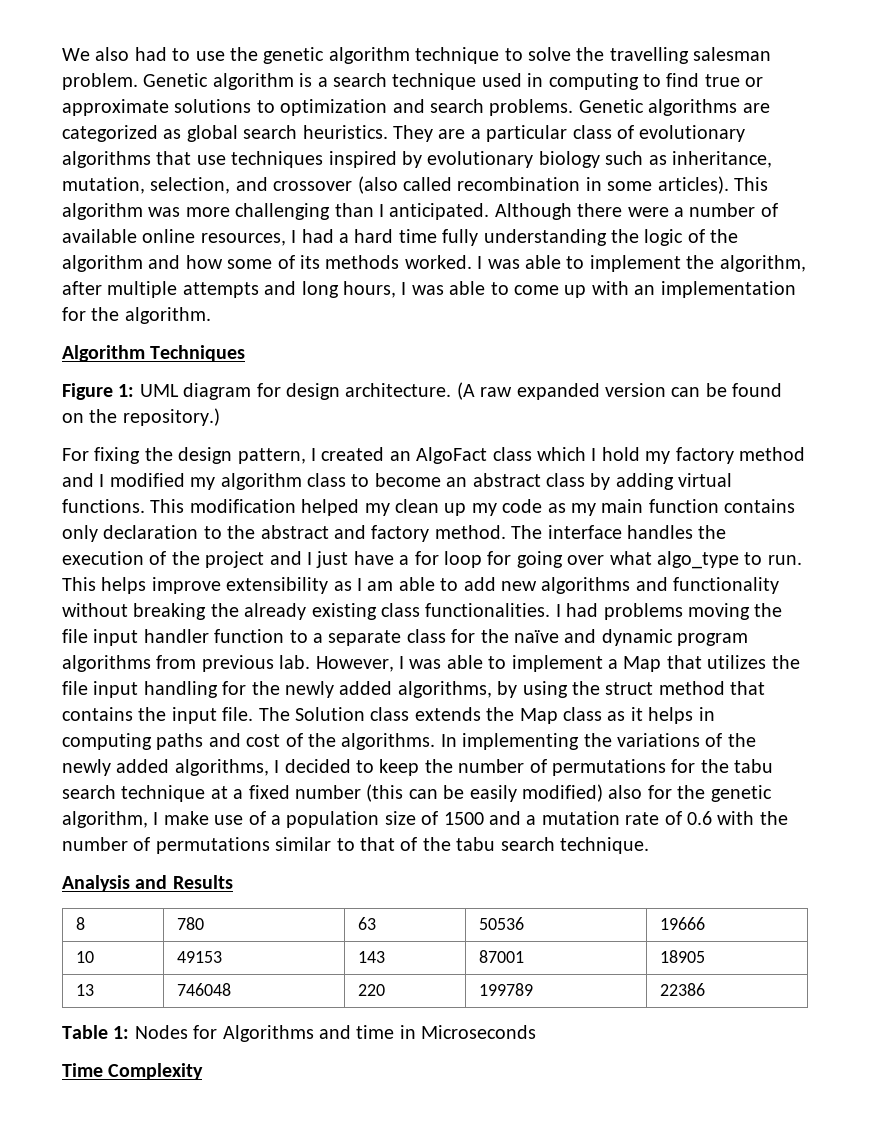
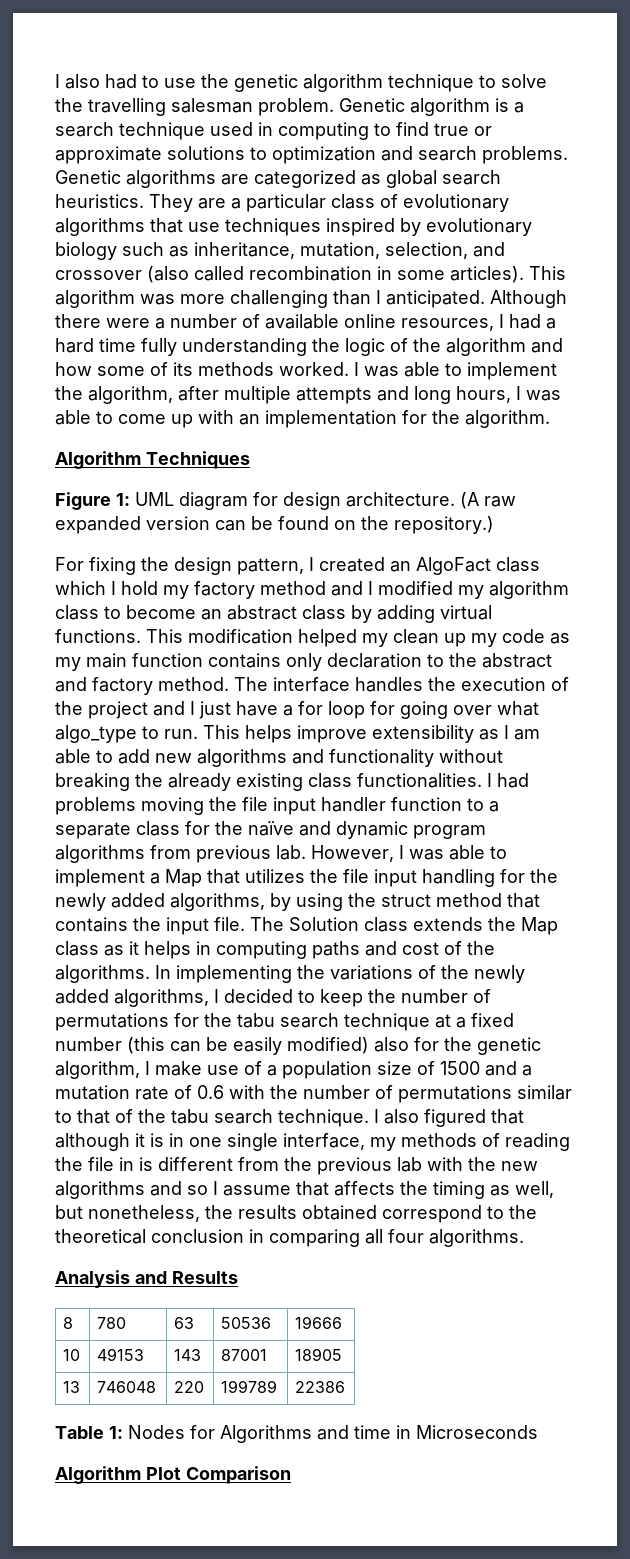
- We also had to use the genetic algorithm technique to solve the travelling salesman problem.
+ I also had to use the genetic algorithm technique to solve the travelling salesman problem.
+ I also figured that although it is in one single interface, my methods of reading the file in is different from the previous lab with the new algorithms and so I assume that affects the timing as well, but nonetheless, the results obtained correspond to the theoretical conclusion in comparing all four algorithms.
- Time Complexity
+ Algorithm Plot Comparison

